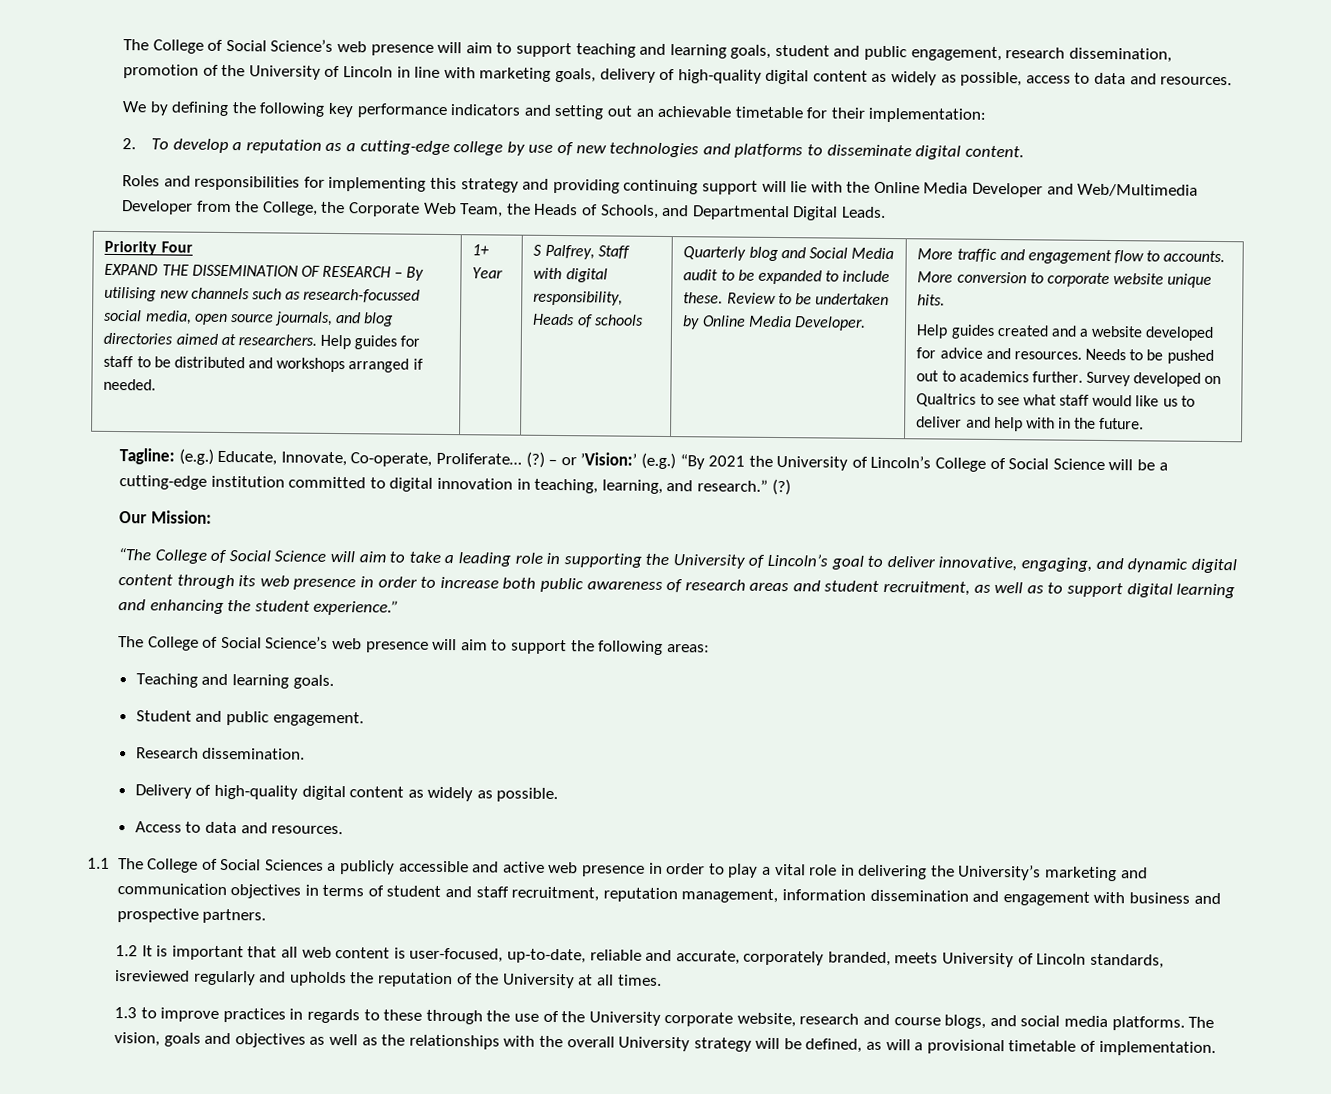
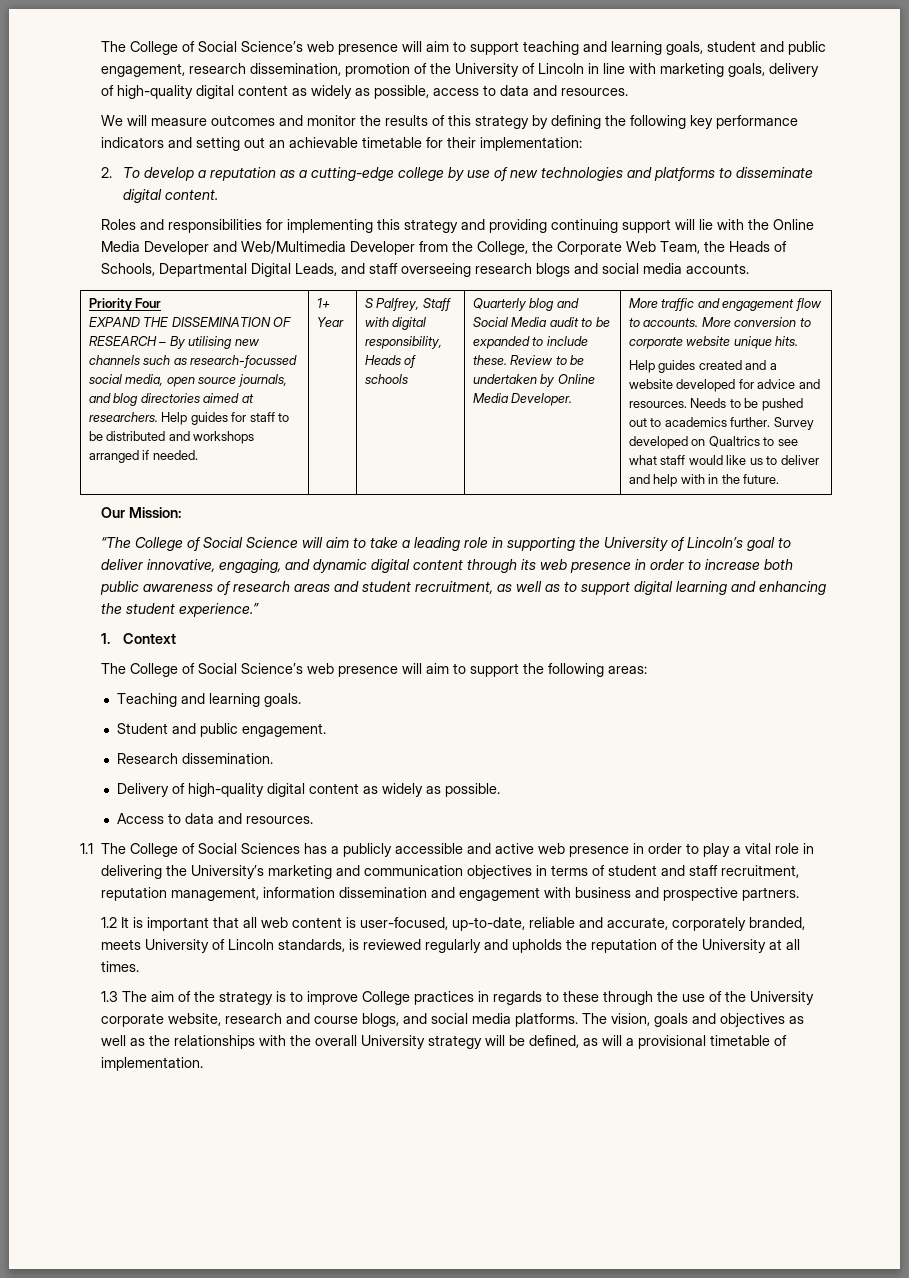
- We by defining the following key performance indicators and setting out an achievable timetable for their implementation:
+ We will measure outcomes and monitor the results of this strategy by defining the following key performance indicators and setting out an achievable timetable for their implementation:
- Roles and responsibilities for implementing this strategy and providing continuing support will lie with the Online Media Developer and Web/Multimedia Developer from the College, the Corporate Web Team, the Heads of Schools, and Departmental Digital Leads.
+ Roles and responsibilities for implementing this strategy and providing continuing support will lie with the Online Media Developer and Web/Multimedia Developer from the College, the Corporate Web Team, the Heads of Schools, Departmental Digital Leads, and staff overseeing research blogs and social media accounts.
- Tagline: (e.g.) Educate, Innovate, Co-operate, Proliferate… (?) – or ’Vision:’ (e.g.) “By 2021 the University of Lincoln’s College of Social Science will be a cutting-edge institution committed to digital innovation in teaching, learning, and research.” (?)
+ 1. Context
- 1.1 The College of Social Sciences a publicly accessible and active web presence in order to play a vital role in delivering the University’s marketing and communication objectives in terms of student and staff recruitment, reputation management, information dissemination and engagement with business and prospective partners.
+ 1.1 The College of Social Sciences has a publicly accessible and active web presence in order to play a vital role in delivering the University’s marketing and communication objectives in terms of student and staff recruitment, reputation management, information dissemination and engagement with business and prospective partners.
- 1.2 It is important that all web content is user-focused, up-to-date, reliable and accurate, corporately branded, meets University of Lincoln standards, isreviewed regularly and upholds the reputation of the University at all times.
+ 1.2 It is important that all web content is user-focused, up-to-date, reliable and accurate, corporately branded, meets University of Lincoln standards, is reviewed regularly and upholds the reputation of the University at all times.
- 1.3 to improve practices in regards to these through the use of the University corporate website, research and course blogs, and social media platforms.
+ 1.3 The aim of the strategy is to improve College practices in regards to these through the use of the University corporate website, research and course blogs, and social media platforms.

